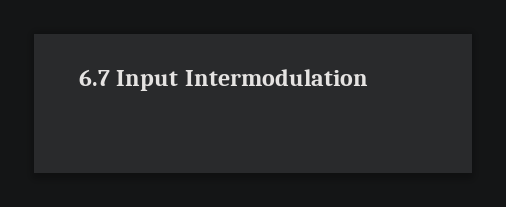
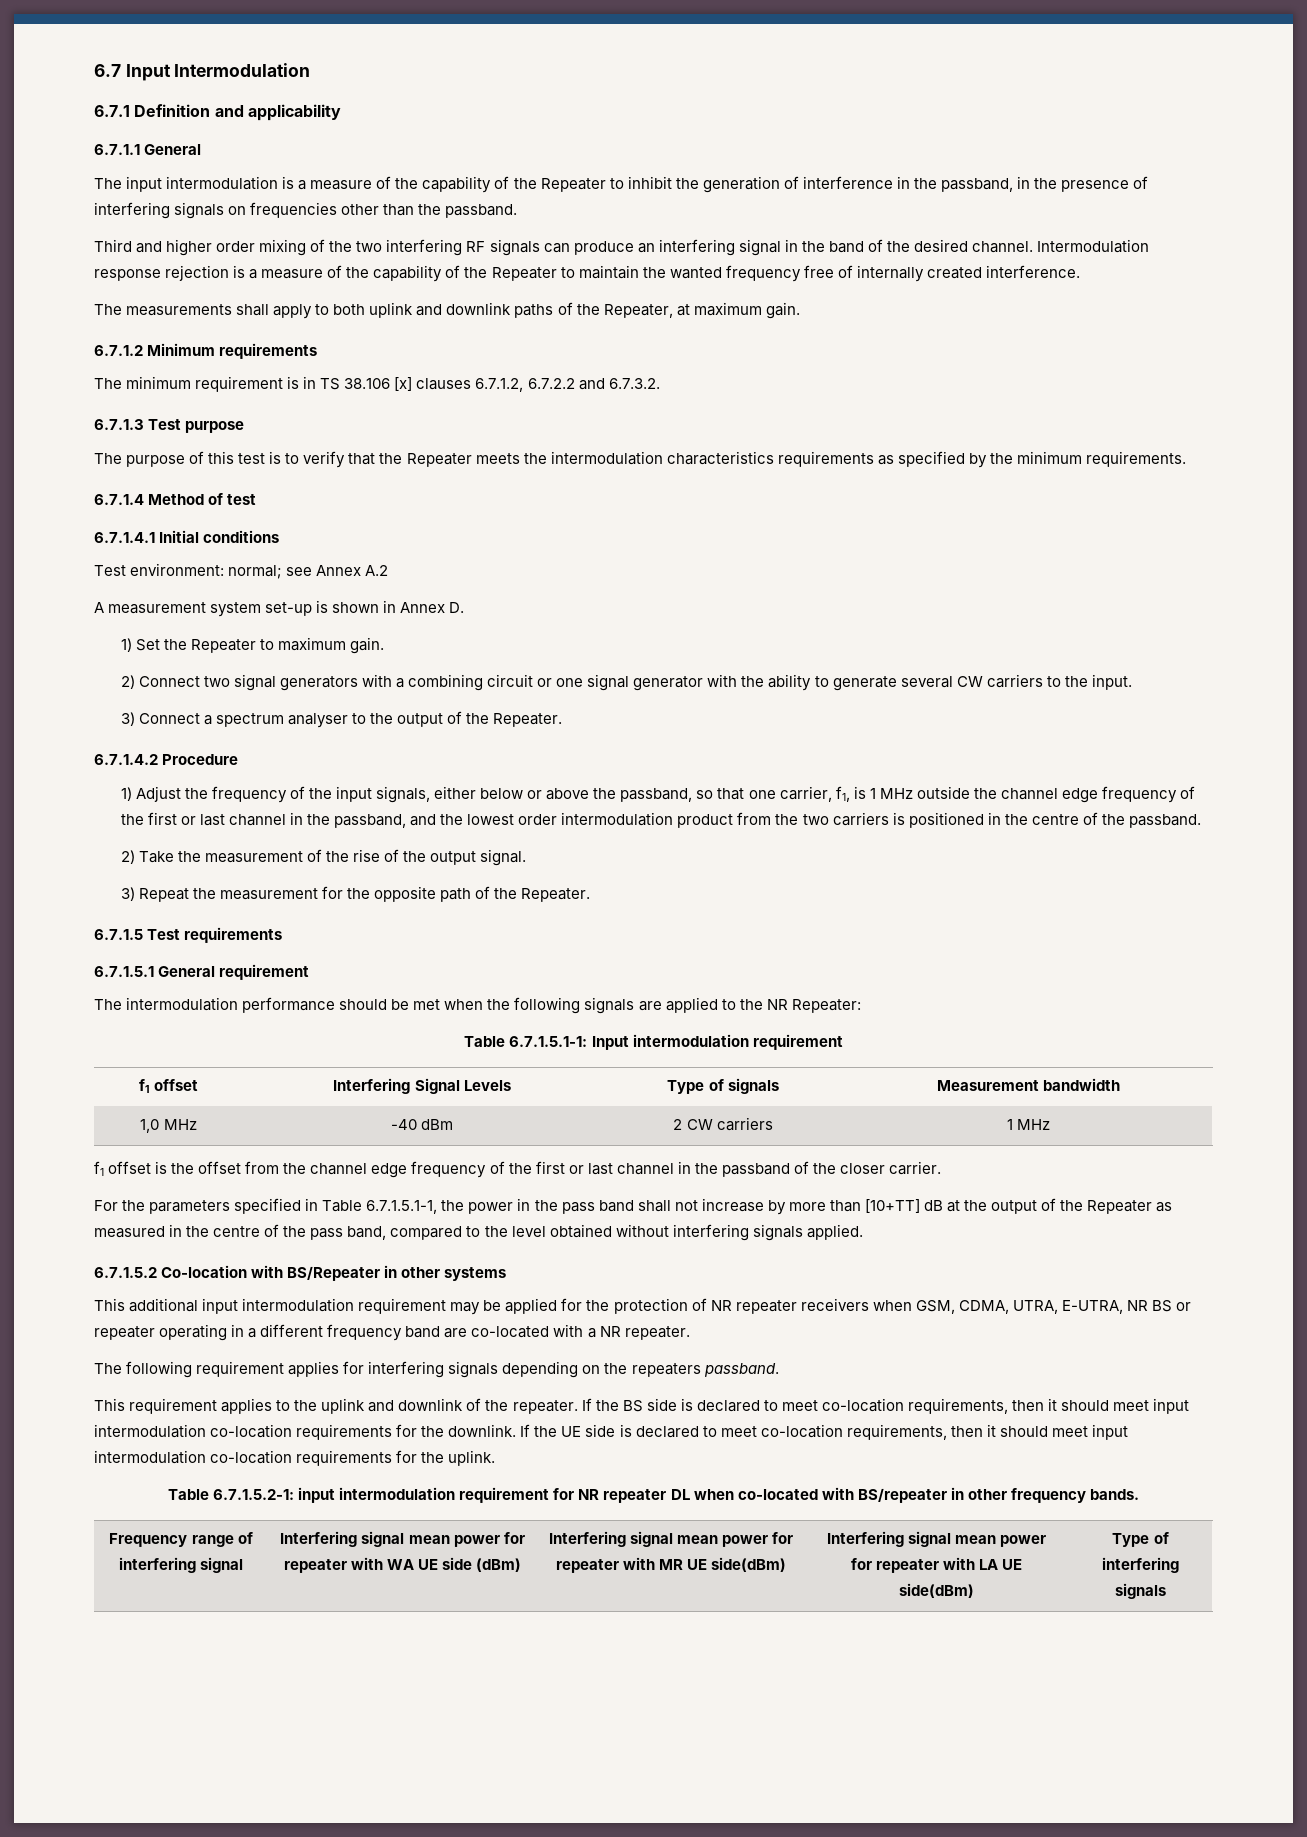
+ 6.7.1 Definition and applicability
+ 6.7.1.1 General
+ The input intermodulation is a measure of the capability of the Repeater to inhibit the generation of interference in the passband, in the presence of interfering signals on frequencies other than the passband.
+ Third and higher order mixing of the two interfering RF signals can produce an interfering signal in the band of the desired channel. Intermodulation response rejection is a measure of the capability of the Repeater to maintain the wanted frequency free of internally created interference.
+ The measurements shall apply to both uplink and downlink paths of the Repeater, at maximum gain.
+ 6.7.1.2 Minimum requirements
+ The minimum requirement is in TS 38.106 [x] clauses 6.7.1.2, 6.7.2.2 and 6.7.3.2.
+ 6.7.1.3 Test purpose
+ The purpose of this test is to verify that the Repeater meets the intermodulation characteristics requirements as specified by the minimum requirements.
+ 6.7.1.4 Method of test
+ 6.7.1.4.1 Initial conditions
+ Test environment: normal; see Annex A.2
+ A measurement system set-up is shown in Annex D.
+ 1) Set the Repeater to maximum gain.
+ 2) Connect two signal generators with a combining circuit or one signal generator with the ability to generate several CW carriers to the input.
+ 3) Connect a spectrum analyser to the output of the Repeater.
+ 6.7.1.4.2 Procedure
+ 1) Adjust the frequency of the input signals, either below or above the passband, so that one carrier, f1, is 1 MHz outside the channel edge frequency of the first or last channel in the passband, and the lowest order intermodulation product from the two carriers is positioned in the centre of the passband.
+ 2) Take the measurement of the rise of the output signal.
+ 3) Repeat the measurement for the opposite path of the Repeater.
+ 6.7.1.5 Test requirements
+ 6.7.1.5.1 General requirement
+ The intermodulation performance should be met when the following signals are applied to the NR Repeater:
+ Table 6.7.1.5.1-1: Input intermodulation requirement
+ f1 offset | Interfering Signal Levels | Type of signals | Measurement bandwidth
+ 1,0 MHz | -40 dBm | 2 CW carriers | 1 MHz
+ f1 offset is the offset from the channel edge frequency of the first or last channel in the passband of the closer carrier.
+ For the parameters specified in Table 6.7.1.5.1-1, the power in the pass band shall not increase by more than [10+TT] dB at the output of the Repeater as measured in the centre of the pass band, compared to the level obtained without interfering signals applied.
+ 6.7.1.5.2 Co-location with BS/Repeater in other systems
+ This additional input intermodulation requirement may be applied for the protection of NR repeater receivers when GSM, CDMA, UTRA, E-UTRA, NR BS or repeater operating in a different frequency band are co-located with a NR repeater.
+ The following requirement applies for interfering signals depending on the repeaters passband.
+ This requirement applies to the uplink and downlink of the repeater. If the BS side is declared to meet co-location requirements, then it should meet input intermodulation co-location requirements for the downlink. If the UE side is declared to meet co-location requirements, then it should meet input intermodulation co-location requirements for the uplink.
+ Table 6.7.1.5.2-1: input intermodulation requirement for NR repeater DL when co-located with BS/repeater in other frequency bands.
+ Frequency range of interfering signal | Interfering signal mean power for repeater with WA UE side (dBm) | Interfering signal mean power for repeater with MR UE side(dBm) | Interfering signal mean power for repeater with LA UE side(dBm) | Type of interfering signals

